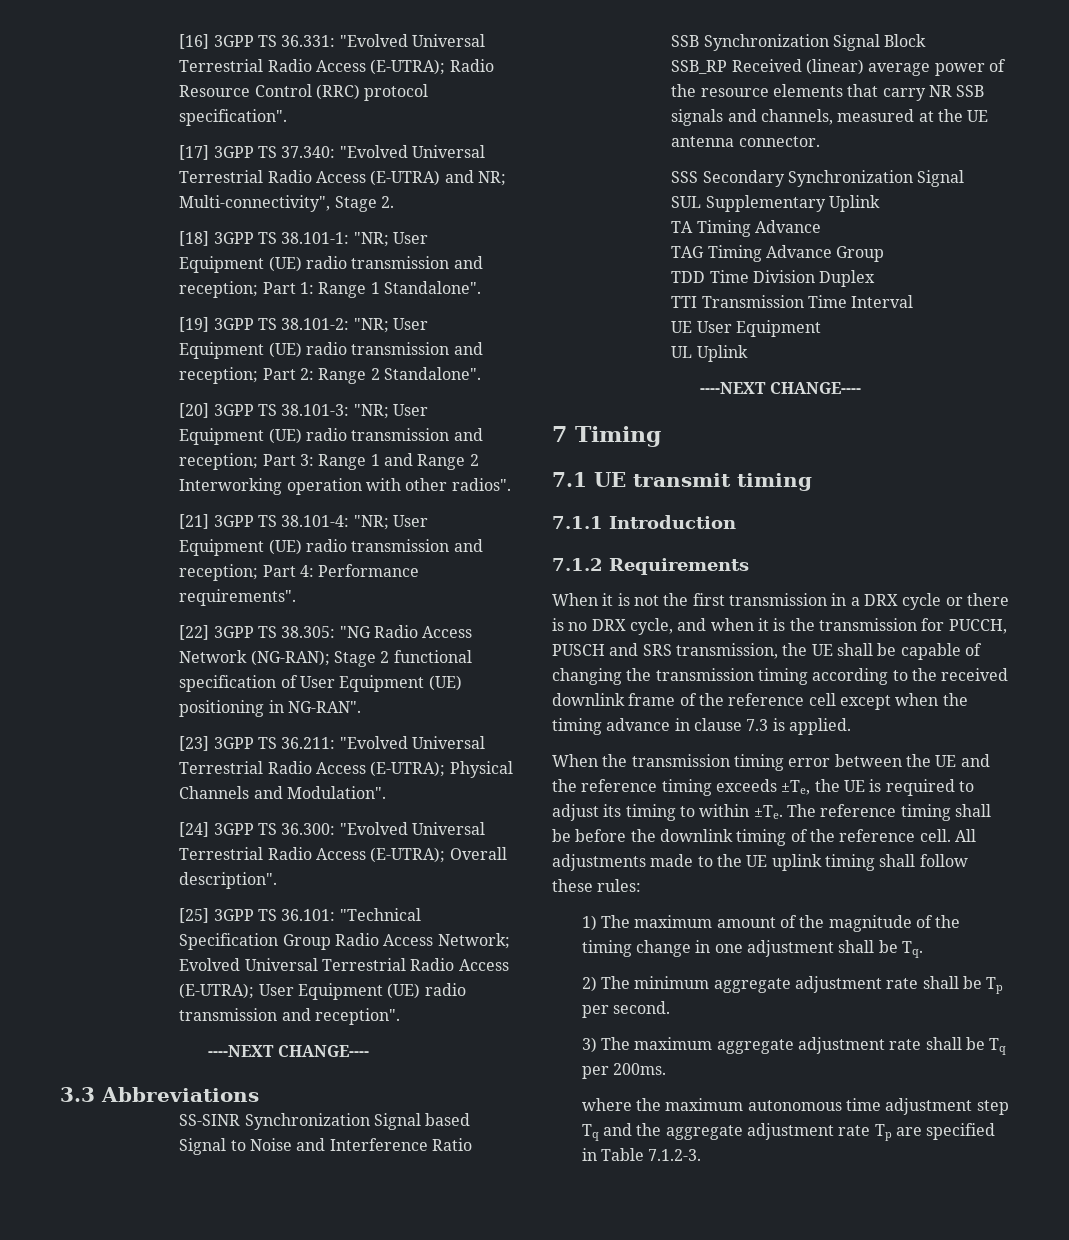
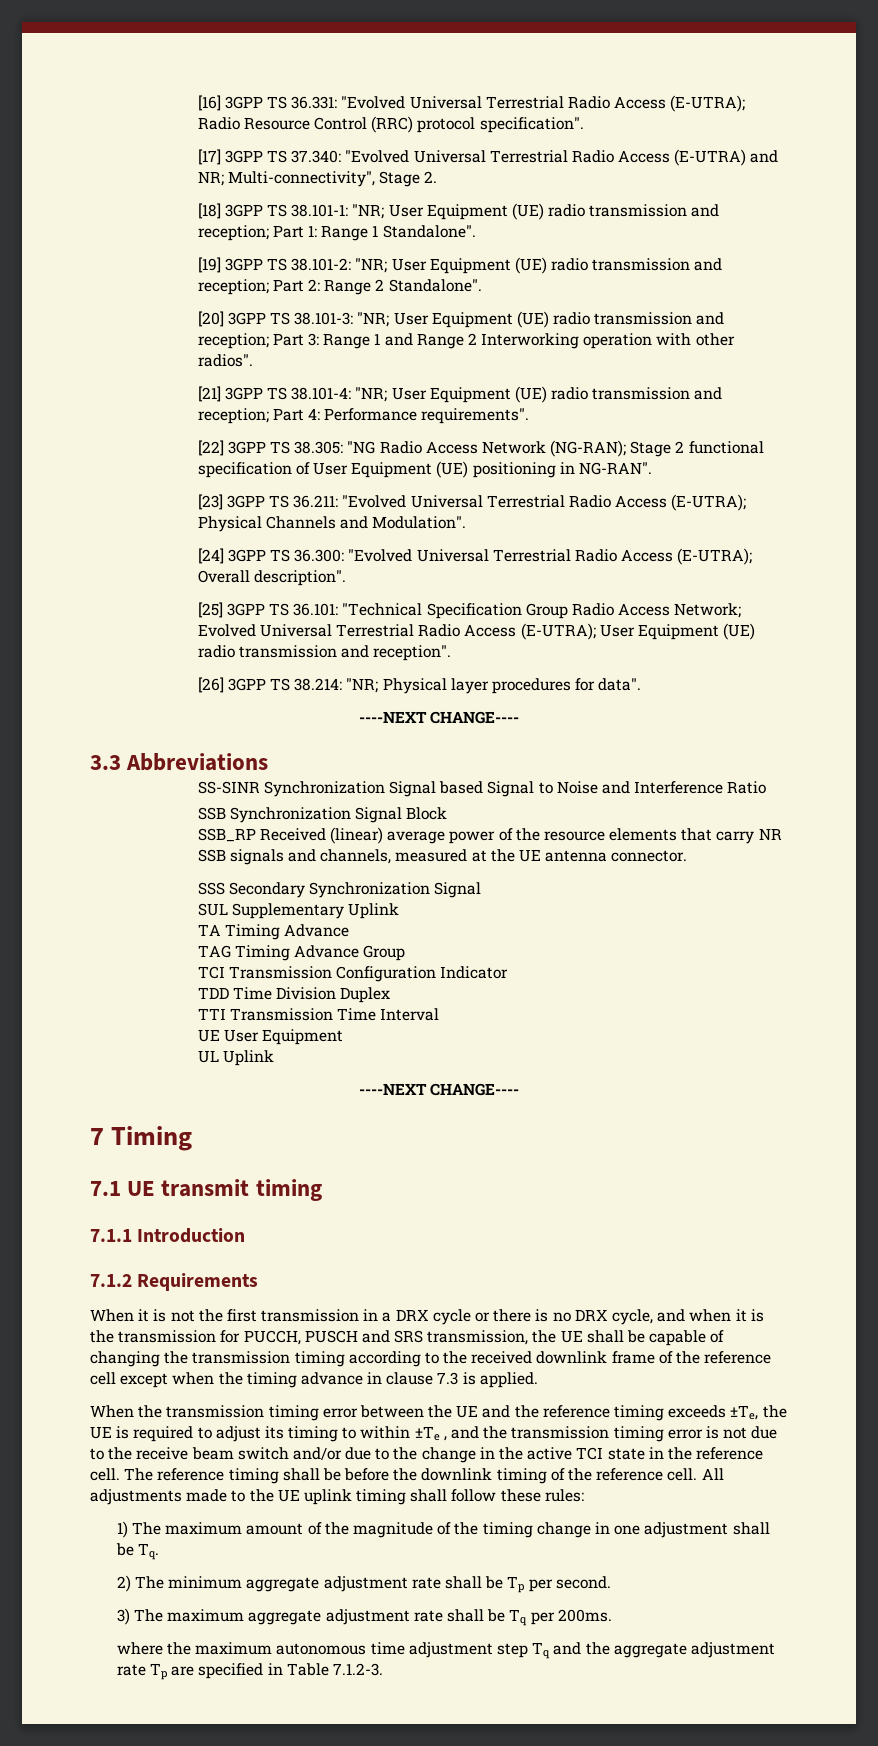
+ [26] 3GPP TS 38.214: "NR; Physical layer procedures for data".
+ TCI Transmission Configuration Indicator
- When the transmission timing error between the UE and the reference timing exceeds ±Te, the UE is required to adjust its timing to within ±Te.
+ When the transmission timing error between the UE and the reference timing exceeds ±Te, the UE is required to adjust its timing to within ±Te , and the transmission timing error is not due to the receive beam switch and/or due to the change in the active TCI state in the reference cell.

